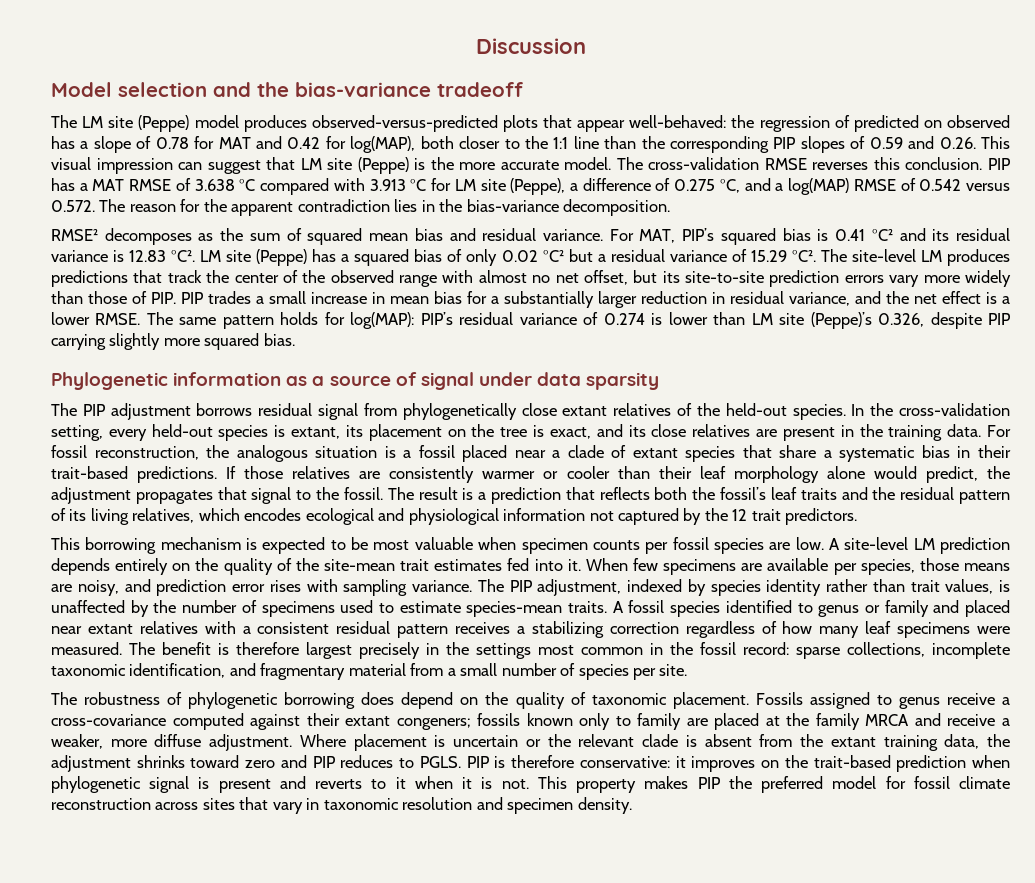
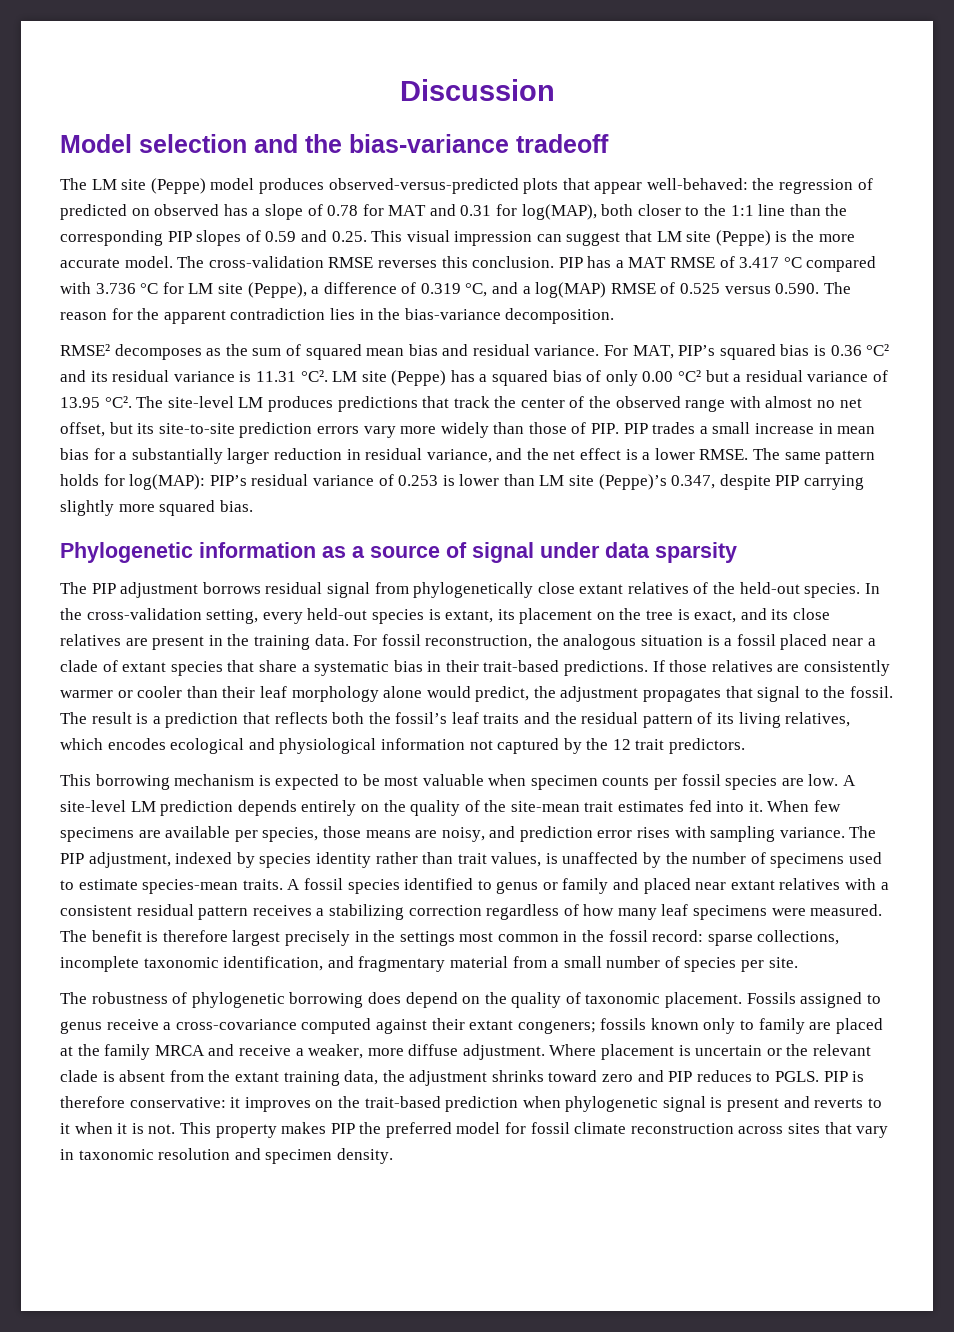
- The LM site (Peppe) model produces observed-versus-predicted plots that appear well-behaved: the regression of predicted on observed has a slope of 0.78 for MAT and 0.42 for log(MAP), both closer to the 1:1 line than the corresponding PIP slopes of 0.59 and 0.26. This visual impression can suggest that LM site (Peppe) is the more accurate model.
+ The LM site (Peppe) model produces observed-versus-predicted plots that appear well-behaved: the regression of predicted on observed has a slope of 0.78 for MAT and 0.31 for log(MAP), both closer to the 1:1 line than the corresponding PIP slopes of 0.59 and 0.25. This visual impression can suggest that LM site (Peppe) is the more accurate model.
- PIP has a MAT RMSE of 3.638 °C compared with 3.913 °C for LM site (Peppe), a difference of 0.275 °C, and a log(MAP) RMSE of 0.542 versus 0.572. The reason for the apparent contradiction lies in the bias-variance decomposition.
+ PIP has a MAT RMSE of 3.417 °C compared with 3.736 °C for LM site (Peppe), a difference of 0.319 °C, and a log(MAP) RMSE of 0.525 versus 0.590. The reason for the apparent contradiction lies in the bias-variance decomposition.
- For MAT, PIP’s squared bias is 0.41 °C² and its residual variance is 12.83 °C².
+ For MAT, PIP’s squared bias is 0.36 °C² and its residual variance is 11.31 °C².
- LM site (Peppe) has a squared bias of only 0.02 °C² but a residual variance of 15.29 °C².
+ LM site (Peppe) has a squared bias of only 0.00 °C² but a residual variance of 13.95 °C².
- The same pattern holds for log(MAP): PIP’s residual variance of 0.274 is lower than LM site (Peppe)’s 0.326, despite PIP carrying slightly more squared bias.
+ The same pattern holds for log(MAP): PIP’s residual variance of 0.253 is lower than LM site (Peppe)’s 0.347, despite PIP carrying slightly more squared bias.

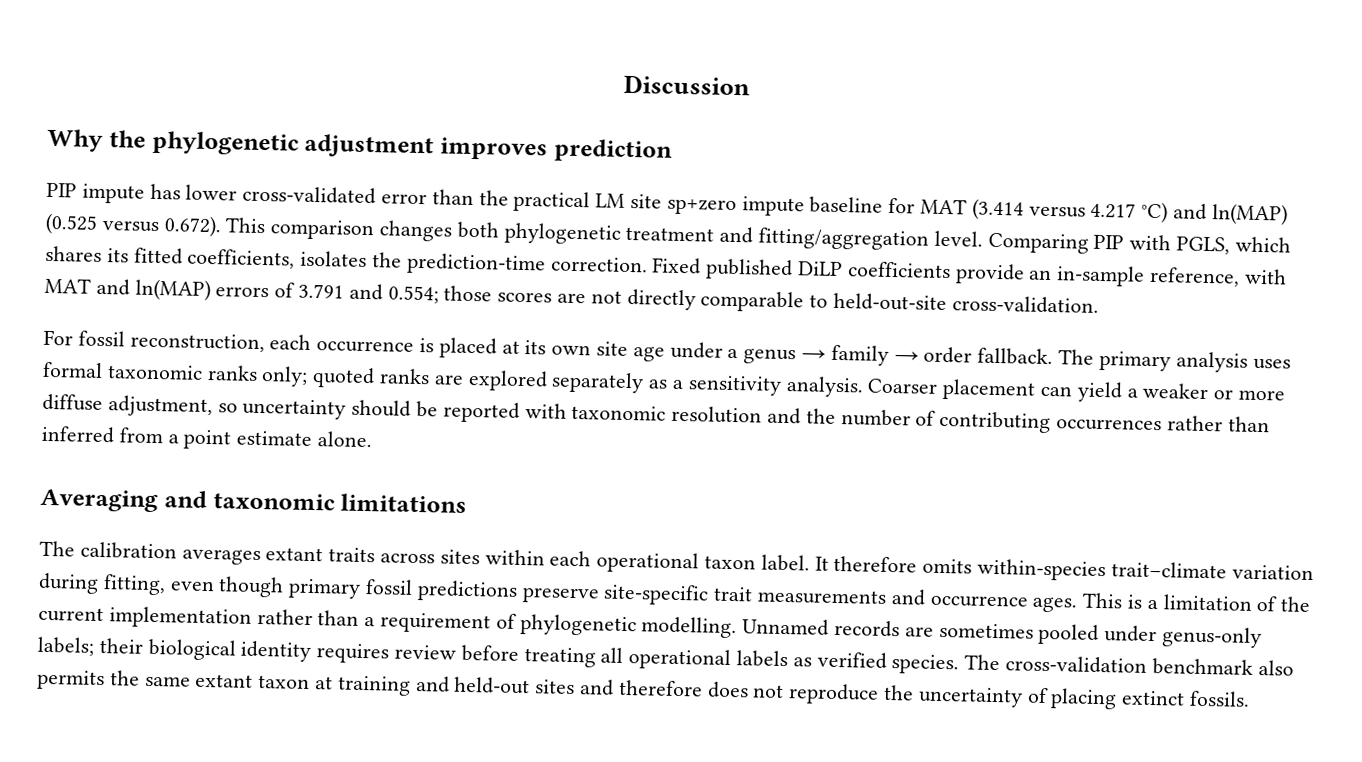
- Model selection and the bias-variance tradeoff
- The LM site (Peppe) model produces observed-versus-predicted plots that appear well-behaved: the regression of predicted on observed has a slope of 0.78 for MAT and 0.31 for log(MAP), both closer to the 1:1 line than the corresponding PIP slopes of 0.59 and 0.25. This visual impression can suggest that LM site (Peppe) is the more accurate model. The cross-validation RMSE reverses this conclusion. PIP has a MAT RMSE of 3.417 °C compared with 3.736 °C for LM site (Peppe), a difference of 0.319 °C, and a log(MAP) RMSE of 0.525 versus 0.590. The reason for the apparent contradiction lies in the bias-variance decomposition.
- RMSE² decomposes as the sum of squared mean bias and residual variance. For MAT, PIP’s squared bias is 0.36 °C² and its residual variance is 11.31 °C². LM site (Peppe) has a squared bias of only 0.00 °C² but a residual variance of 13.95 °C². The site-level LM produces predictions that track the center of the observed range with almost no net offset, but its site-to-site prediction errors vary more widely than those of PIP. PIP trades a small increase in mean bias for a substantially larger reduction in residual variance, and the net effect is a lower RMSE. The same pattern holds for log(MAP): PIP’s residual variance of 0.253 is lower than LM site (Peppe)’s 0.347, despite PIP carrying slightly more squared bias.
- Phylogenetic information as a source of signal under data sparsity
- The PIP adjustment borrows residual signal from phylogenetically close extant relatives of the held-out species. In the cross-validation setting, every held-out species is extant, its placement on the tree is exact, and its close relatives are present in the training data. For fossil reconstruction, the analogous situation is a fossil placed near a clade of extant species that share a systematic bias in their trait-based predictions. If those relatives are consistently warmer or cooler than their leaf morphology alone would predict, the adjustment propagates that signal to the fossil. The result is a prediction that reflects both the fossil’s leaf traits and the residual pattern of its living relatives, which encodes ecological and physiological information not captured by the 12 trait predictors.
- This borrowing mechanism is expected to be most valuable when specimen counts per fossil species are low. A site-level LM prediction depends entirely on the quality of the site-mean trait estimates fed into it. When few specimens are available per species, those means are noisy, and prediction error rises with sampling variance. The PIP adjustment, indexed by species identity rather than trait values, is unaffected by the number of specimens used to estimate species-mean traits. A fossil species identified to genus or family and placed near extant relatives with a consistent residual pattern receives a stabilizing correction regardless of how many leaf specimens were measured. The benefit is therefore largest precisely in the settings most common in the fossil record: sparse collections, incomplete taxonomic identification, and fragmentary material from a small number of species per site.
- The robustness of phylogenetic borrowing does depend on the quality of taxonomic placement. Fossils assigned to genus receive a cross-covariance computed against their extant congeners; fossils known only to family are placed at the family MRCA and receive a weaker, more diffuse adjustment. Where placement is uncertain or the relevant clade is absent from the extant training data, the adjustment shrinks toward zero and PIP reduces to PGLS. PIP is therefore conservative: it improves on the trait-based prediction when phylogenetic signal is present and reverts to it when it is not. This property makes PIP the preferred model for fossil climate reconstruction across sites that vary in taxonomic resolution and specimen density.
+ Why the phylogenetic adjustment improves prediction
+ PIP impute has lower cross-validated error than the practical LM site sp+zero impute baseline for MAT (3.414 versus 4.217 °C) and ln(MAP) (0.525 versus 0.672). This comparison changes both phylogenetic treatment and fitting/aggregation level. Comparing PIP with PGLS, which shares its fitted coefficients, isolates the prediction-time correction. Fixed published DiLP coefficients provide an in-sample reference, with MAT and ln(MAP) errors of 3.791 and 0.554; those scores are not directly comparable to held-out-site cross-validation.
+ For fossil reconstruction, each occurrence is placed at its own site age under a genus → family → order fallback. The primary analysis uses formal taxonomic ranks only; quoted ranks are explored separately as a sensitivity analysis. Coarser placement can yield a weaker or more diffuse adjustment, so uncertainty should be reported with taxonomic resolution and the number of contributing occurrences rather than inferred from a point estimate alone.
+ Averaging and taxonomic limitations
+ The calibration averages extant traits across sites within each operational taxon label. It therefore omits within-species trait–climate variation during fitting, even though primary fossil predictions preserve site-specific trait measurements and occurrence ages. This is a limitation of the current implementation rather than a requirement of phylogenetic modelling. Unnamed records are sometimes pooled under genus-only labels; their biological identity requires review before treating all operational labels as verified species. The cross-validation benchmark also permits the same extant taxon at training and held-out sites and therefore does not reproduce the uncertainty of placing extinct fossils.

